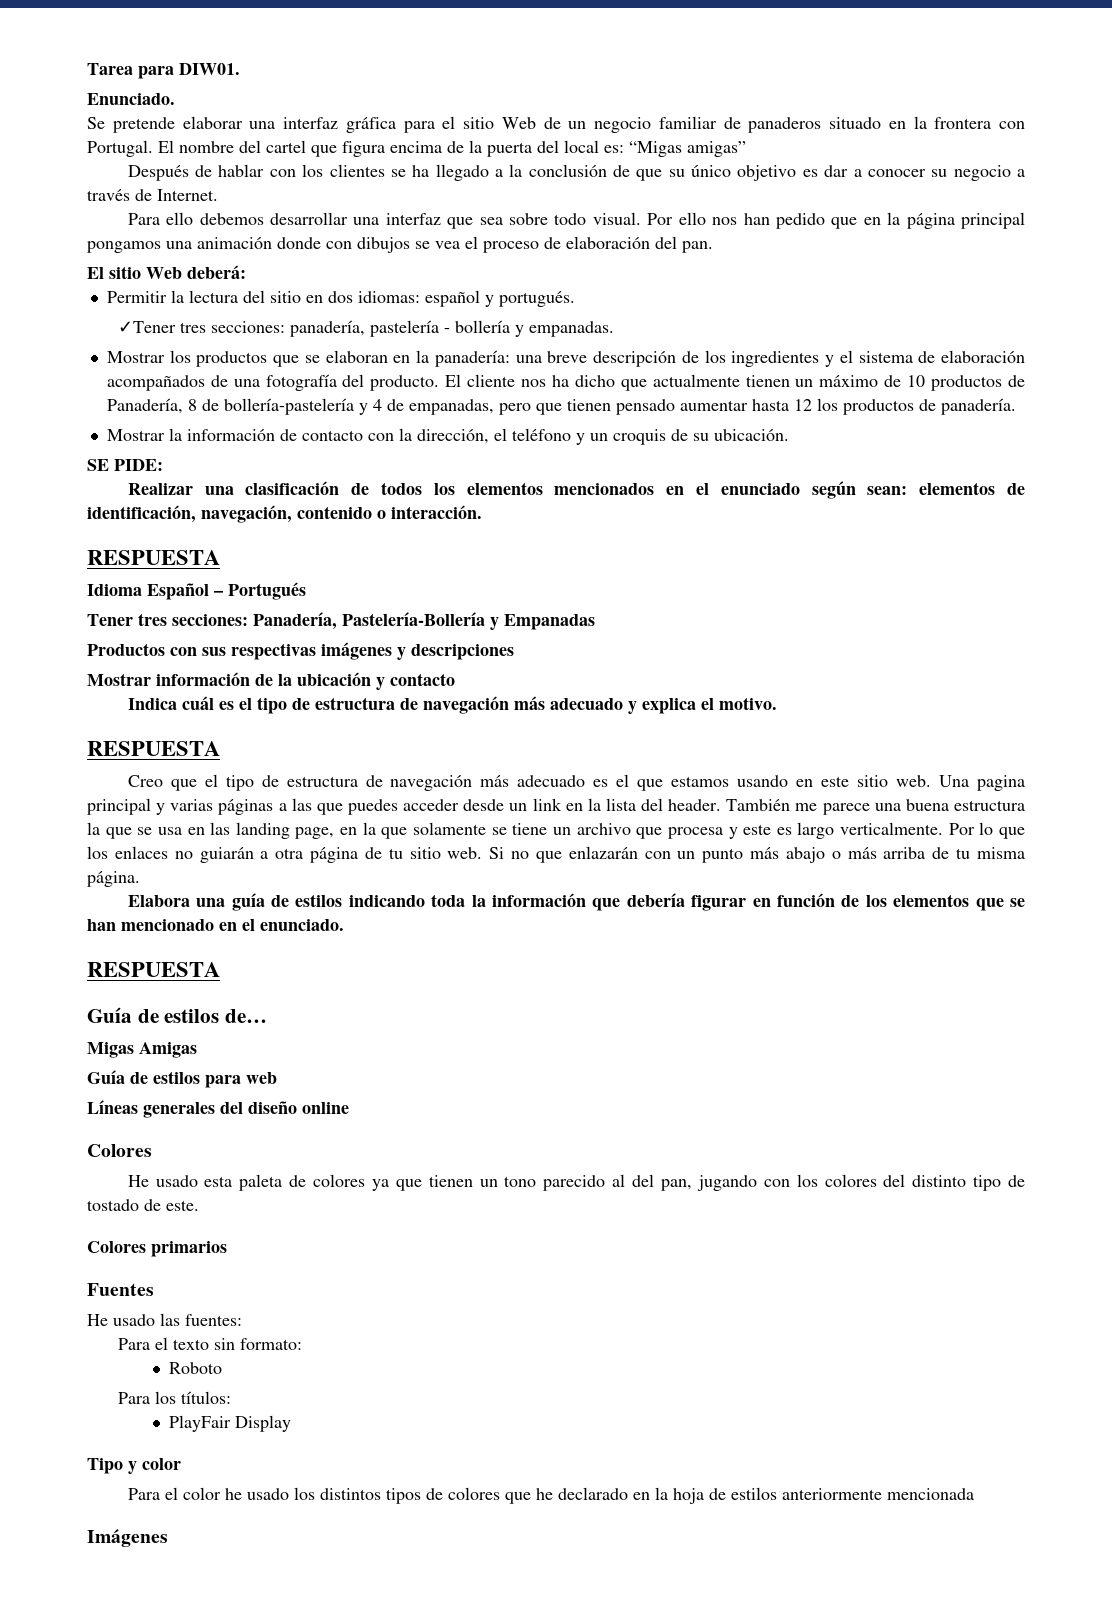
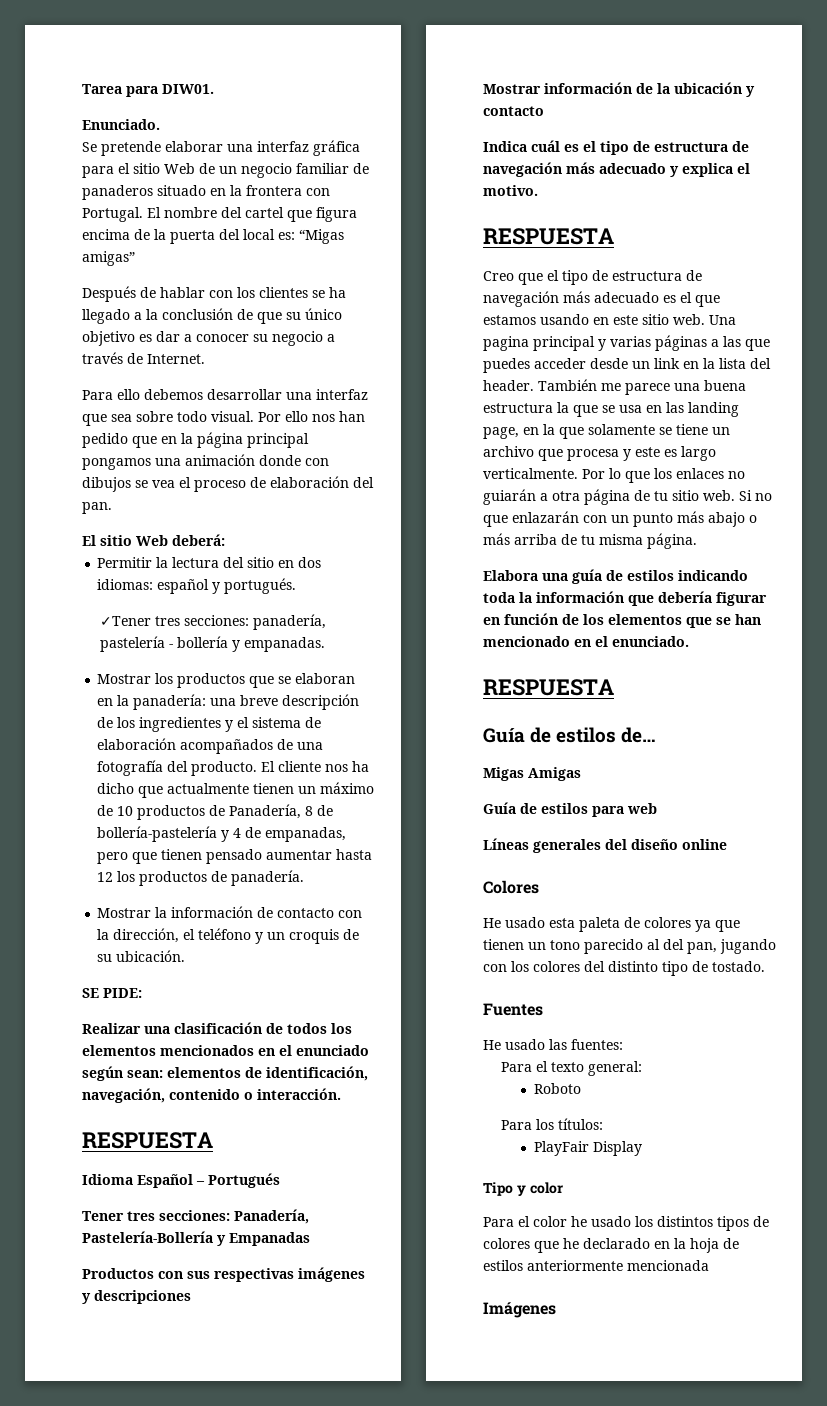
- He usado esta paleta de colores ya que tienen un tono parecido al del pan, jugando con los colores del distinto tipo de tostado de este.
- Colores primarios
+ He usado esta paleta de colores ya que tienen un tono parecido al del pan, jugando con los colores del distinto tipo de tostado.
- Para el texto sin formato:
+ Para el texto general:

